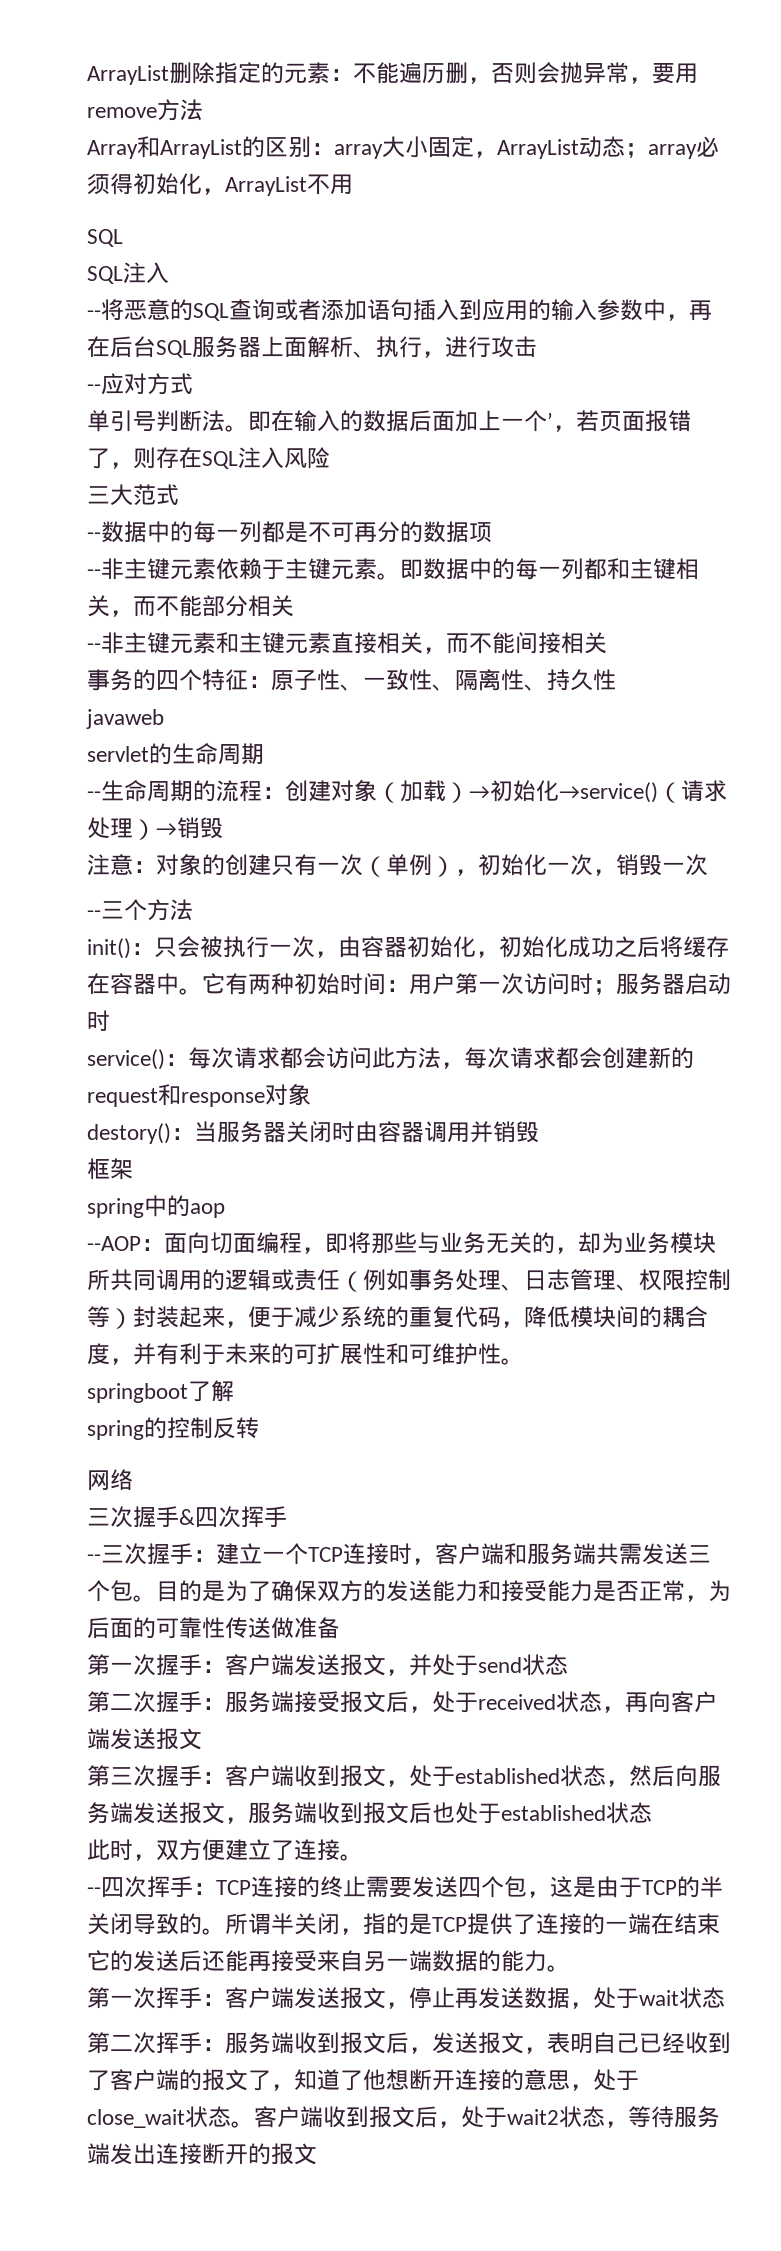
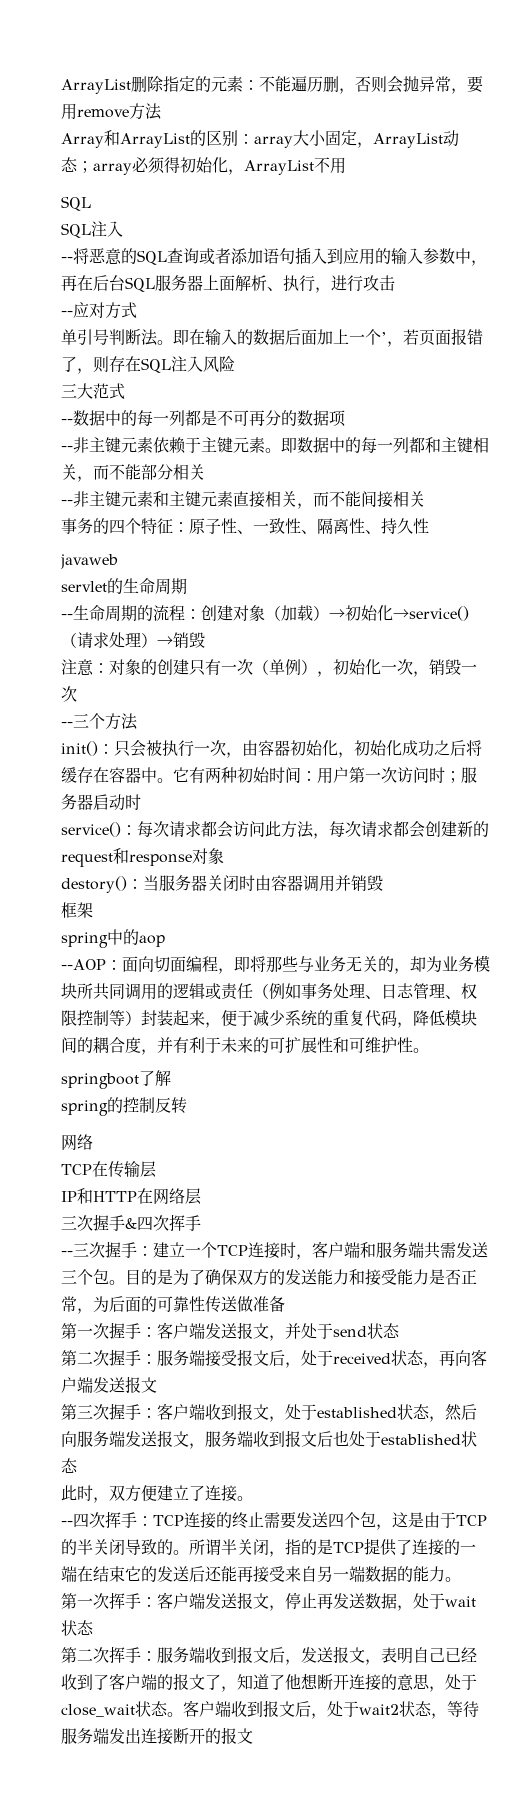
+ TCP在传输层
+ IP和HTTP在网络层

